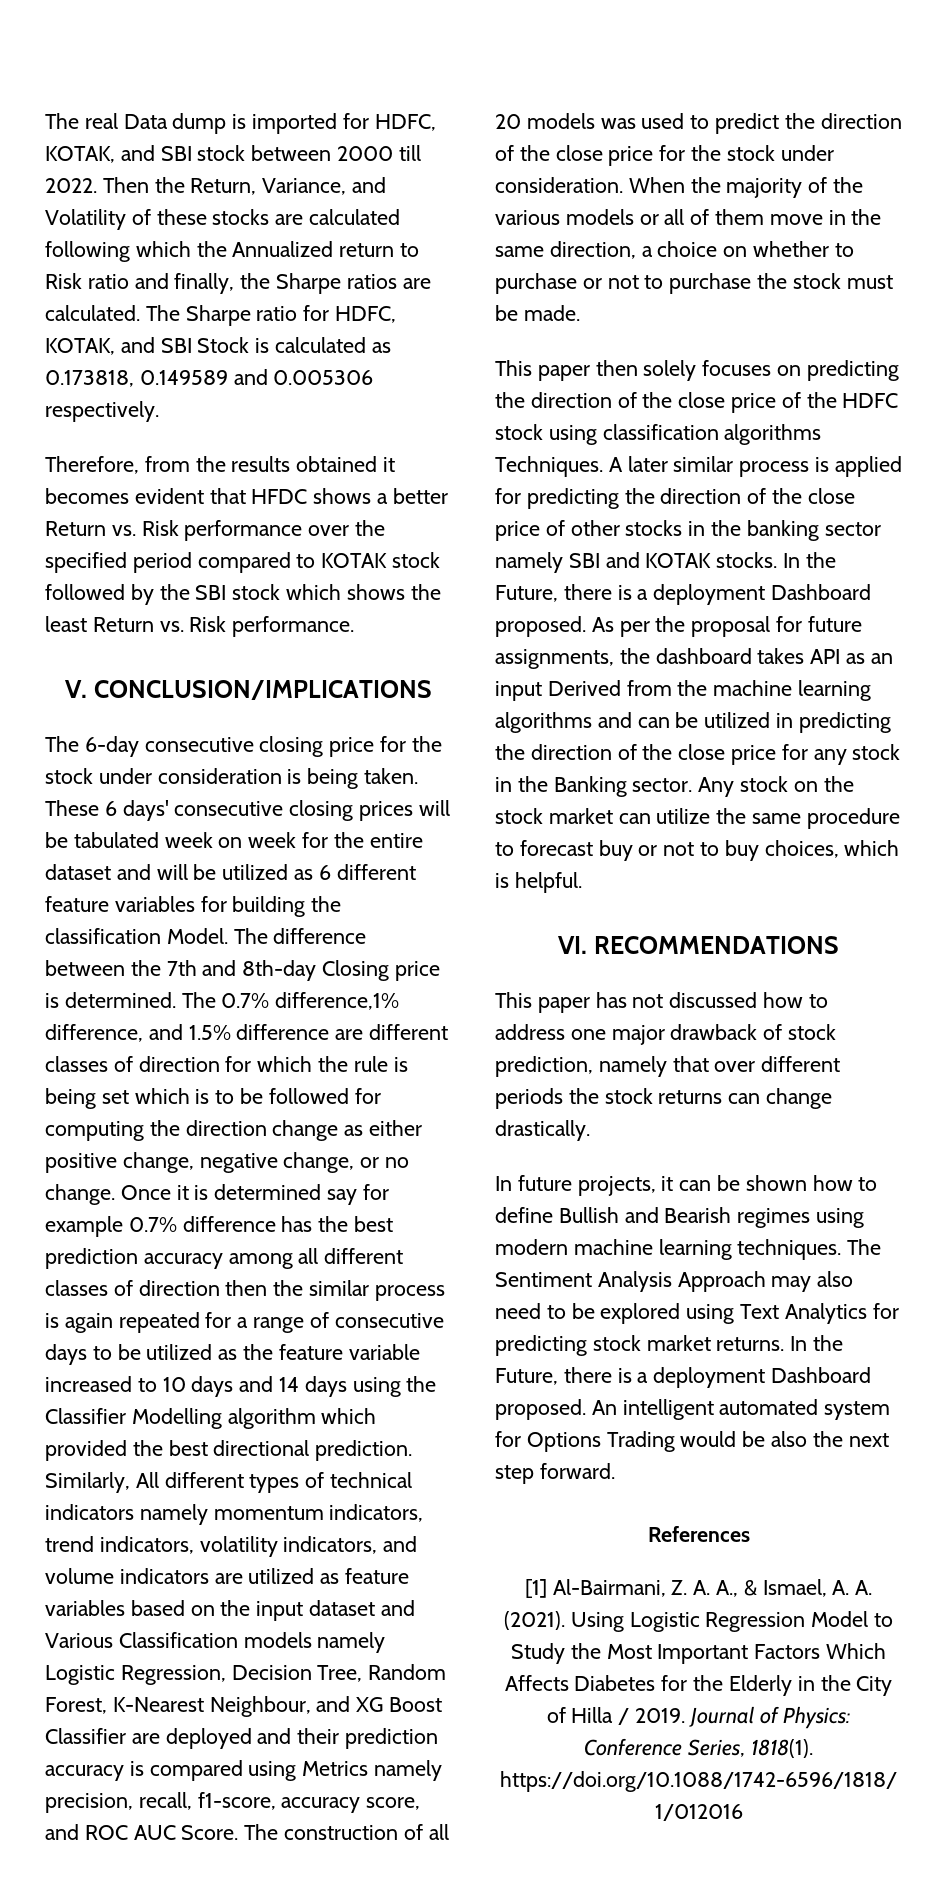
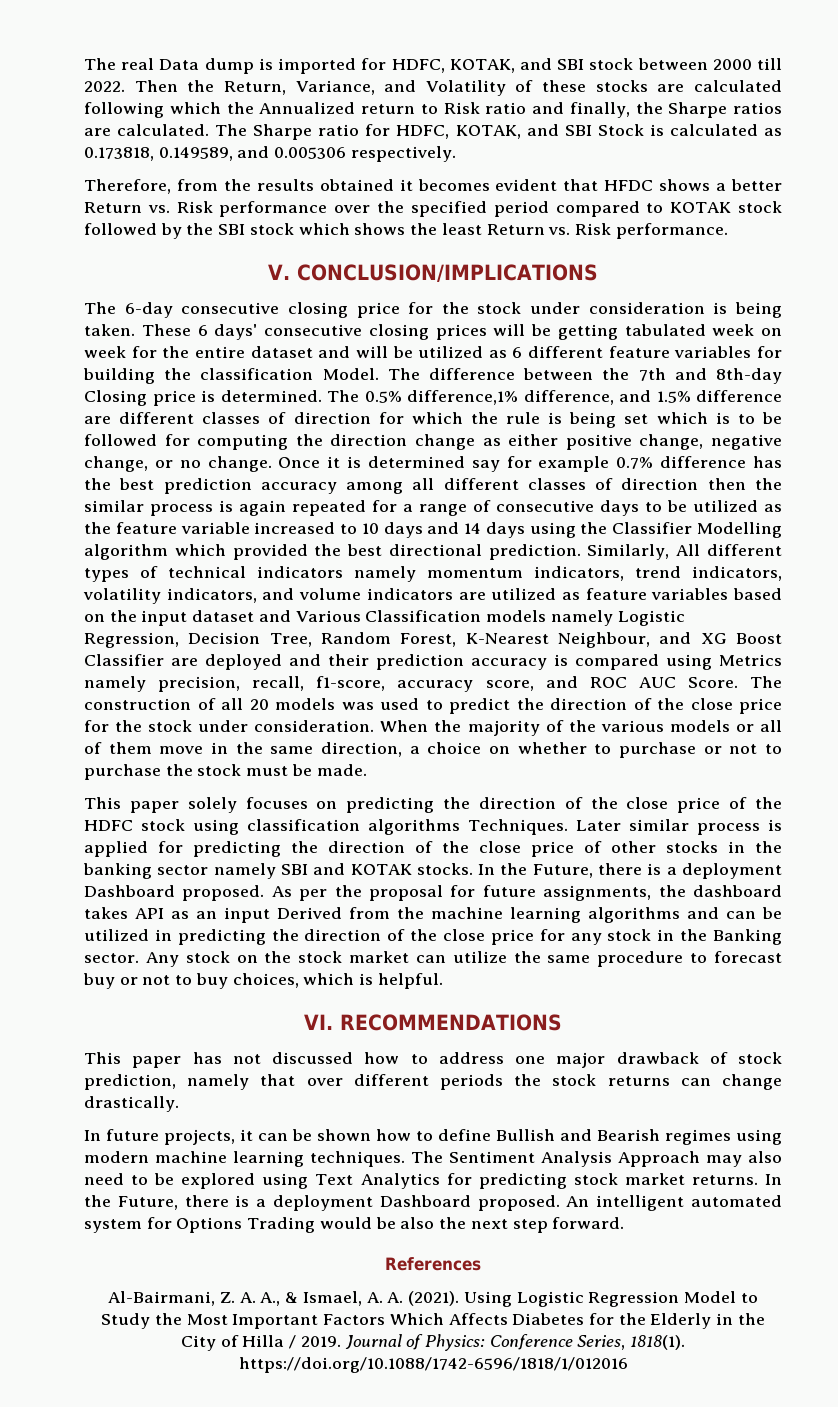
- The Sharpe ratio for HDFC, KOTAK, and SBI Stock is calculated as 0.173818, 0.149589 and 0.005306 respectively.
+ The Sharpe ratio for HDFC, KOTAK, and SBI Stock is calculated as 0.173818, 0.149589, and 0.005306 respectively.
- These 6 days' consecutive closing prices will be tabulated week on week for the entire dataset and will be utilized as 6 different feature variables for building the classification Model.
+ These 6 days' consecutive closing prices will be getting tabulated week on week for the entire dataset and will be utilized as 6 different feature variables for building the classification Model.
- The 0.7% difference,1% difference, and 1.5% difference are different classes of direction for which the rule is being set which is to be followed for computing the direction change as either positive change, negative change, or no change.
+ The 0.5% difference,1% difference, and 1.5% difference are different classes of direction for which the rule is being set which is to be followed for computing the direction change as either positive change, negative change, or no change.
- This paper then solely focuses on predicting the direction of the close price of the HDFC stock using classification algorithms Techniques.
+ This paper solely focuses on predicting the direction of the close price of the HDFC stock using classification algorithms Techniques.
- A later similar process is applied for predicting the direction of the close price of other stocks in the banking sector namely SBI and KOTAK stocks.
+ Later similar process is applied for predicting the direction of the close price of other stocks in the banking sector namely SBI and KOTAK stocks.
- [1] Al-Bairmani, Z. A. A., & Ismael, A. A. (2021).
+ Al-Bairmani, Z. A. A., & Ismael, A. A. (2021).

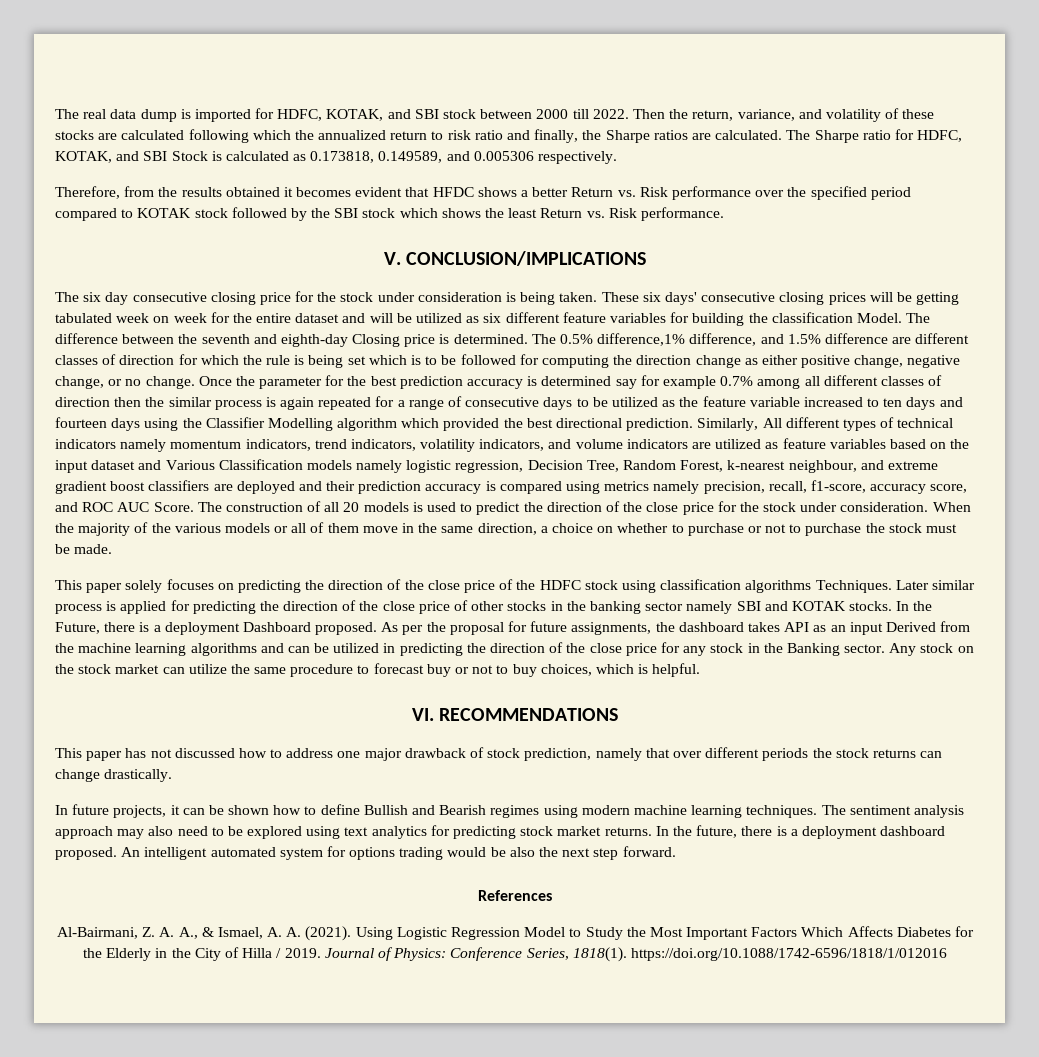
- The real Data dump is imported for HDFC, KOTAK, and SBI stock between 2000 till 2022.
+ The real data dump is imported for HDFC, KOTAK, and SBI stock between 2000 till 2022.
- Then the Return, Variance, and Volatility of these stocks are calculated following which the Annualized return to Risk ratio and finally, the Sharpe ratios are calculated.
+ Then the return, variance, and volatility of these stocks are calculated following which the annualized return to risk ratio and finally, the Sharpe ratios are calculated.
- The 6-day consecutive closing price for the stock under consideration is being taken.
+ The six day consecutive closing price for the stock under consideration is being taken.
- These 6 days' consecutive closing prices will be getting tabulated week on week for the entire dataset and will be utilized as 6 different feature variables for building the classification Model.
+ These six days' consecutive closing prices will be getting tabulated week on week for the entire dataset and will be utilized as six different feature variables for building the classification Model.
- The difference between the 7th and 8th-day Closing price is determined.
+ The difference between the seventh and eighth-day Closing price is determined.
- Once it is determined say for example 0.7% difference has the best prediction accuracy among all different classes of direction then the similar process is again repeated for a range of consecutive days to be utilized as the feature variable increased to 10 days and 14 days using the Classifier Modelling algorithm which provided the best directional prediction.
+ Once the parameter for the best prediction accuracy is determined say for example 0.7% among all different classes of direction then the similar process is again repeated for a range of consecutive days to be utilized as the feature variable increased to ten days and fourteen days using the Classifier Modelling algorithm which provided the best directional prediction.
- Similarly, All different types of technical indicators namely momentum indicators, trend indicators, volatility indicators, and volume indicators are utilized as feature variables based on the input dataset and Various Classification models namely Logistic Regression, Decision Tree, Random Forest, K-Nearest Neighbour, and XG Boost Classifier are deployed and their prediction accuracy is compared using Metrics namely precision, recall, f1-score, accuracy score, and ROC AUC Score.
+ Similarly, All different types of technical indicators namely momentum indicators, trend indicators, volatility indicators, and volume indicators are utilized as feature variables based on the input dataset and Various Classification models namely logistic regression, Decision Tree, Random Forest, k-nearest neighbour, and extreme gradient boost classifiers are deployed and their prediction accuracy is compared using metrics namely precision, recall, f1-score, accuracy score, and ROC AUC Score.
- The construction of all 20 models was used to predict the direction of the close price for the stock under consideration.
+ The construction of all 20 models is used to predict the direction of the close price for the stock under consideration.
- The Sentiment Analysis Approach may also need to be explored using Text Analytics for predicting stock market returns. In the Future, there is a deployment Dashboard proposed.
+ The sentiment analysis approach may also need to be explored using text analytics for predicting stock market returns. In the future, there is a deployment dashboard proposed.
- An intelligent automated system for Options Trading would be also the next step forward.
+ An intelligent automated system for options trading would be also the next step forward.

